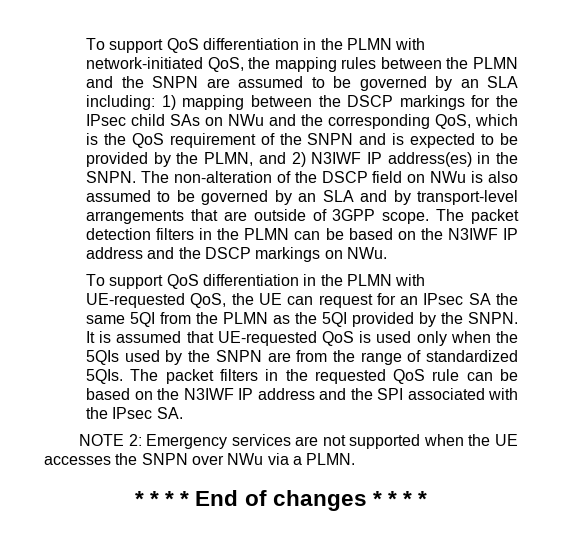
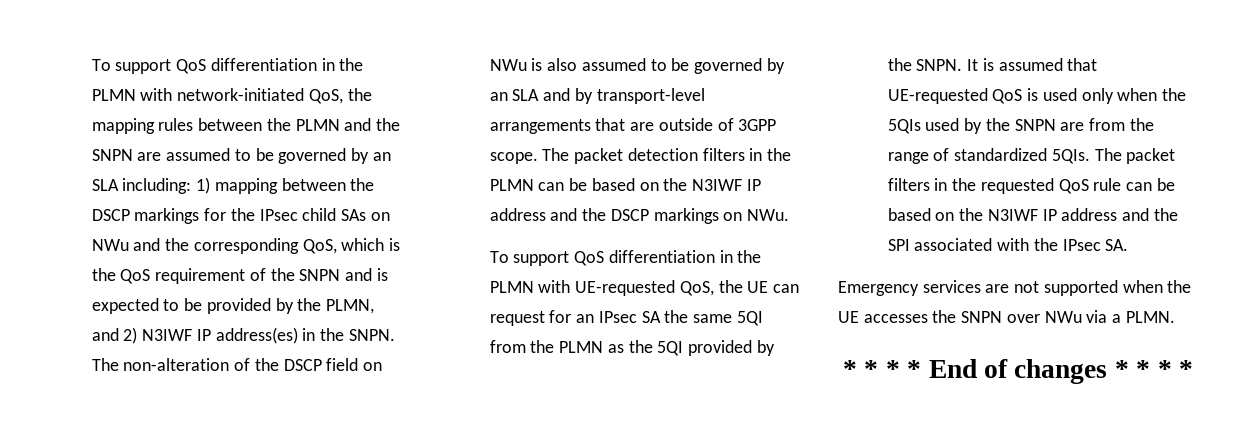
- NOTE 2: Emergency services are not supported when the UE accesses the SNPN over NWu via a PLMN.
+ Emergency services are not supported when the UE accesses the SNPN over NWu via a PLMN.

